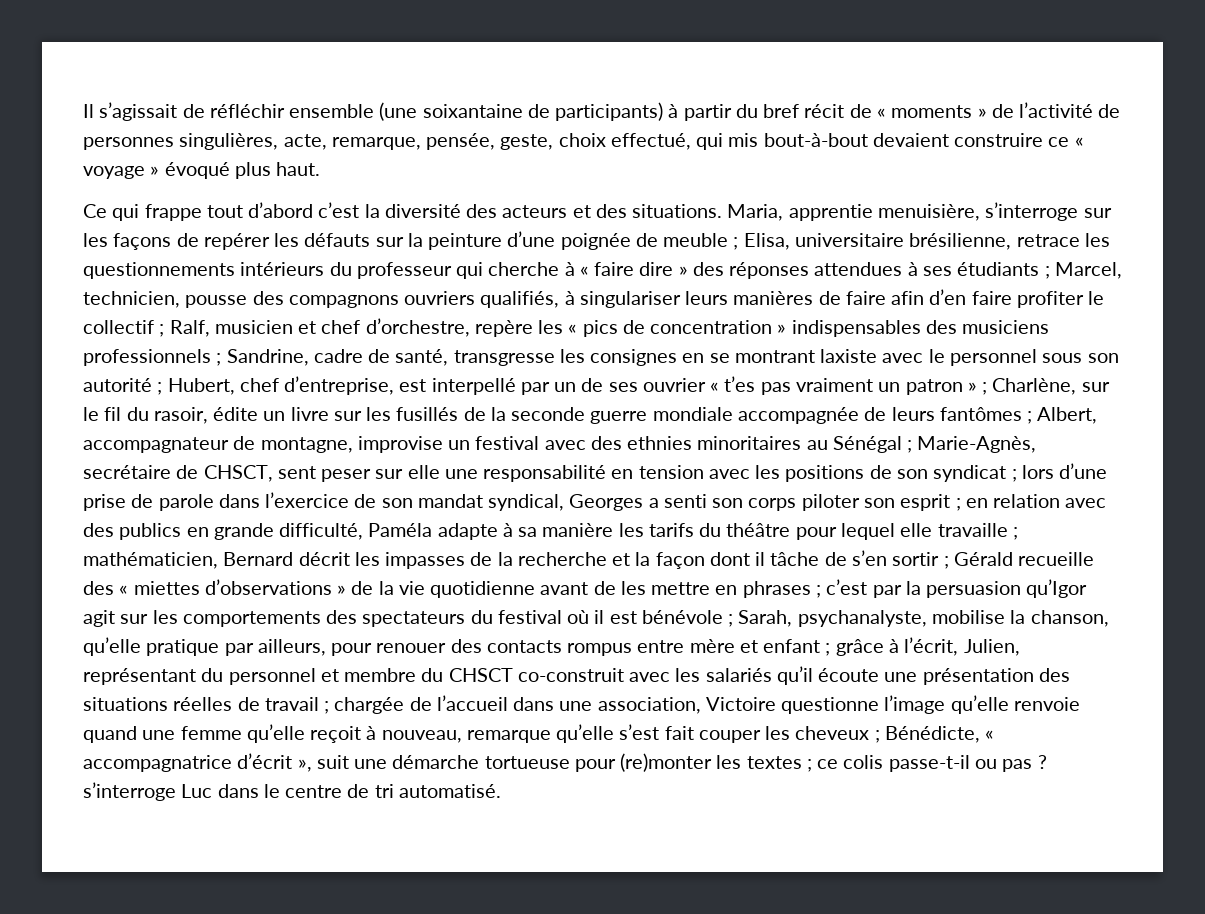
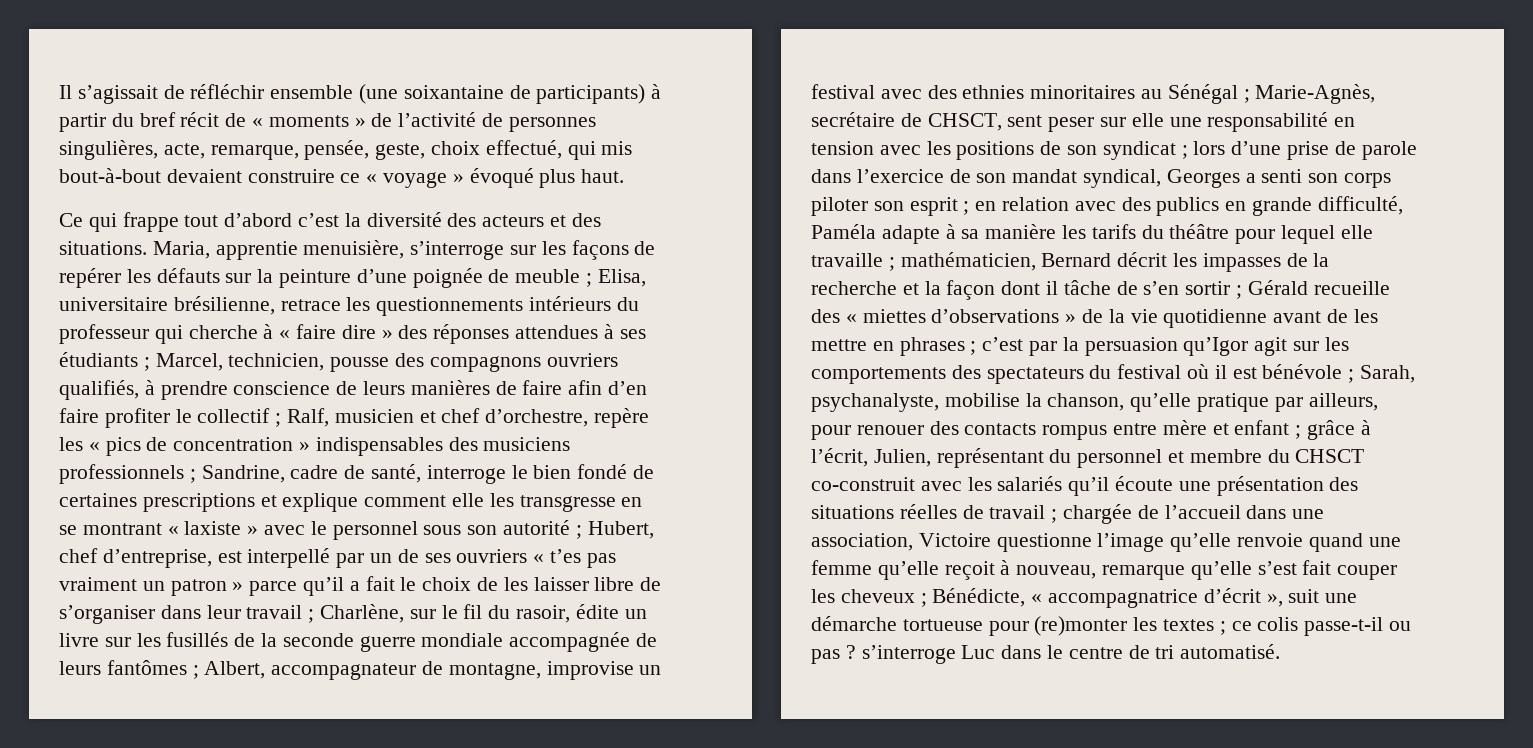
- Marcel, technicien, pousse des compagnons ouvriers qualifiés, à singulariser leurs manières de faire afin d’en faire profiter le collectif ;
+ Marcel, technicien, pousse des compagnons ouvriers qualifiés, à prendre conscience de leurs manières de faire afin d’en faire profiter le collectif ;
- Sandrine, cadre de santé, transgresse les consignes en se montrant laxiste avec le personnel sous son autorité ;
+ Sandrine, cadre de santé, interroge le bien fondé de certaines prescriptions et explique comment elle les transgresse en se montrant « laxiste » avec le personnel sous son autorité ;
- Hubert, chef d’entreprise, est interpellé par un de ses ouvrier « t’es pas vraiment un patron » ;
+ Hubert, chef d’entreprise, est interpellé par un de ses ouvriers « t’es pas vraiment un patron » parce qu’il a fait le choix de les laisser libre de s’organiser dans leur travail ;

